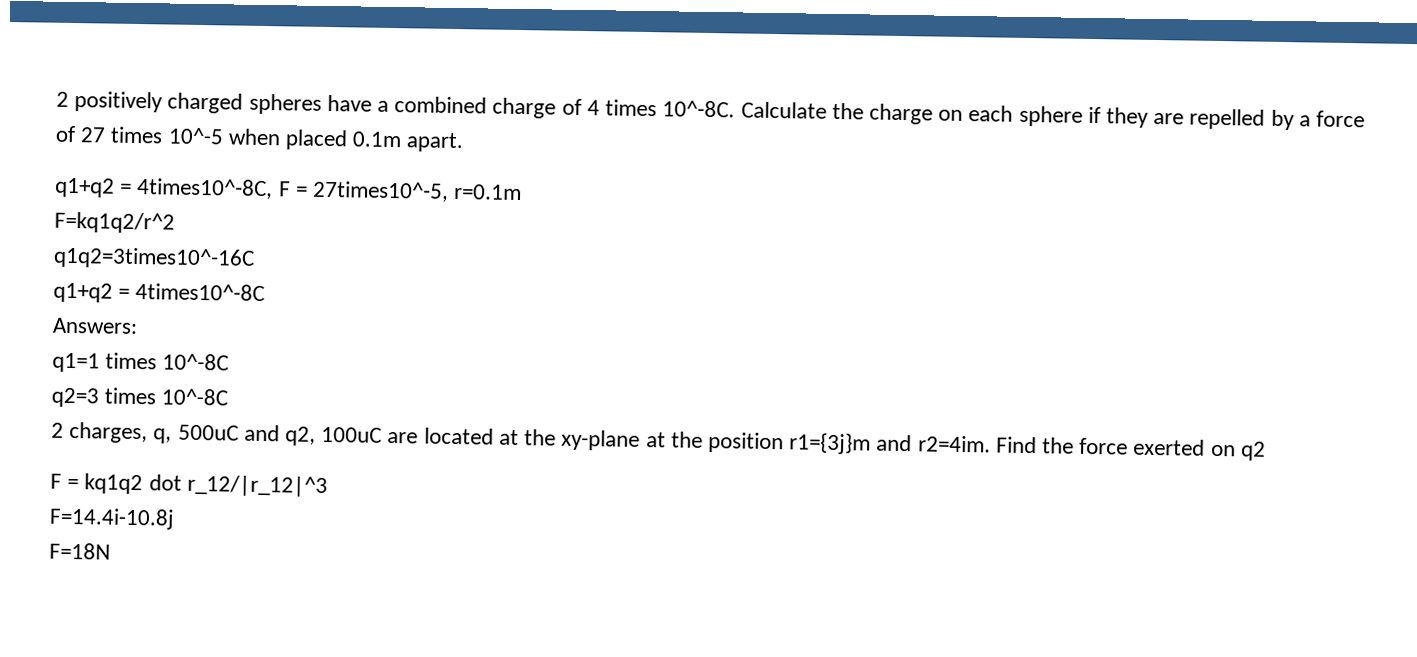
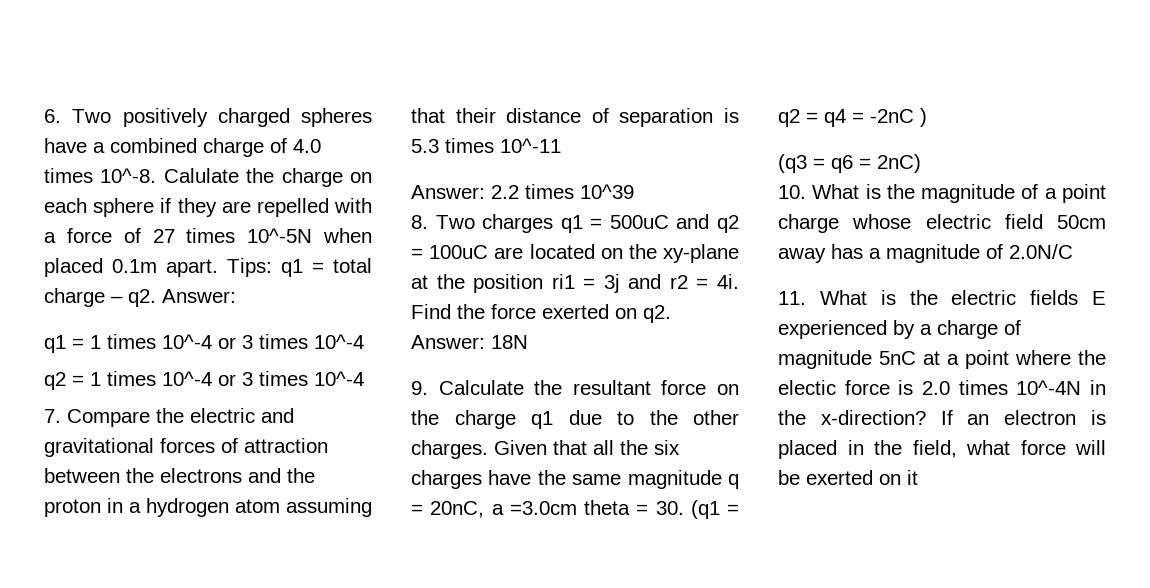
- 2 positively charged spheres have a combined charge of 4 times 10^-8C. Calculate the charge on each sphere if they are repelled by a force of 27 times 10^-5 when placed 0.1m apart.
- q1+q2 = 4times10^-8C, F = 27times10^-5, r=0.1m
- F=kq1q2/r^2
- q1q2=3times10^-16C
- q1+q2 = 4times10^-8C
- Answers:
- q1=1 times 10^-8C
- q2=3 times 10^-8C
- 2 charges, q, 500uC and q2, 100uC are located at the xy-plane at the position r1={3j}m and r2=4im.
+ 6. Two positively charged spheres have a combined charge of 4.0 times 10^-8. Calulate the charge on each sphere if they are repelled with a force of 27 times 10^-5N when placed 0.1m apart. Tips: q1 = total charge – q2. Answer:
+ q1 = 1 times 10^-4 or 3 times 10^-4
+ q2 = 1 times 10^-4 or 3 times 10^-4
+ 7. Compare the electric and gravitational forces of attraction between the electrons and the proton in a hydrogen atom assuming that their distance of separation is 5.3 times 10^-11
+ Answer: 2.2 times 10^39
+ 8. Two charges q1 = 500uC and q2 = 100uC are located on the xy-plane at the position ri1 = 3j and r2 = 4i.
- Find the force exerted on q2
- F = kq1q2 dot r_12/|r_12|^3
- F=14.4i-10.8j
- F=18N
+ Find the force exerted on q2. Answer: 18N
+ 9. Calculate the resultant force on the charge q1 due to the other charges. Given that all the six charges have the same magnitude q = 20nC, a =3.0cm theta = 30. (q1 = q2 = q4 = -2nC )
+ (q3 = q6 = 2nC)
+ 10. What is the magnitude of a point charge whose electric field 50cm away has a magnitude of 2.0N/C
+ 11. What is the electric fields E experienced by a charge of magnitude 5nC at a point where the electic force is 2.0 times 10^-4N in the x-direction? If an electron is placed in the field, what force will be exerted on it

